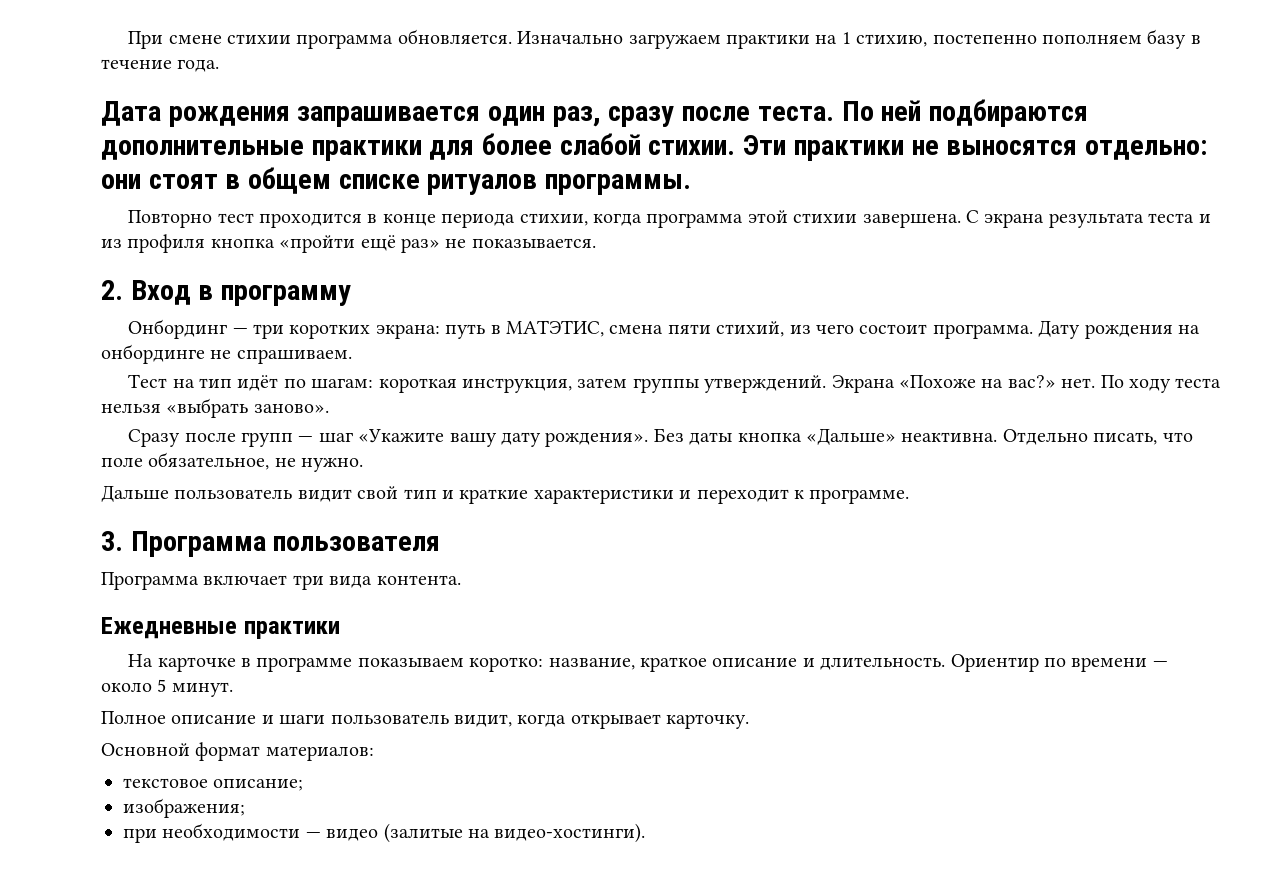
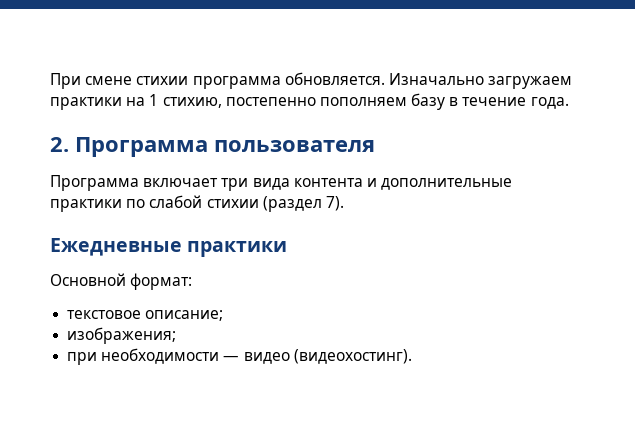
- Дата рождения запрашивается один раз, сразу после теста. По ней подбираются дополнительные практики для более слабой стихии. Эти практики не выносятся отдельно: они стоят в общем списке ритуалов программы.
- Повторно тест проходится в конце периода стихии, когда программа этой стихии завершена. С экрана результата теста и из профиля кнопка «пройти ещё раз» не показывается.
- 2. Вход в программу
- Онбординг — три коротких экрана: путь в МАТЭТИС, смена пяти стихий, из чего состоит программа. Дату рождения на онбординге не спрашиваем.
- Тест на тип идёт по шагам: короткая инструкция, затем группы утверждений. Экрана «Похоже на вас?» нет. По ходу теста нельзя «выбрать заново».
- Сразу после групп — шаг «Укажите вашу дату рождения». Без даты кнопка «Дальше» неактивна. Отдельно писать, что поле обязательное, не нужно.
- Дальше пользователь видит свой тип и краткие характеристики и переходит к программе.
- 3. Программа пользователя
+ 2. Программа пользователя
- Программа включает три вида контента.
+ Программа включает три вида контента и дополнительные практики по слабой стихии (раздел 7).
  Ежедневные практики
- На карточке в программе показываем коротко: название, краткое описание и длительность. Ориентир по времени — около 5 минут.
- Полное описание и шаги пользователь видит, когда открывает карточку.
- Основной формат материалов:
+ Основной формат:
- при необходимости — видео (залитые на видео-хостинги).
+ при необходимости — видео (видеохостинг).

